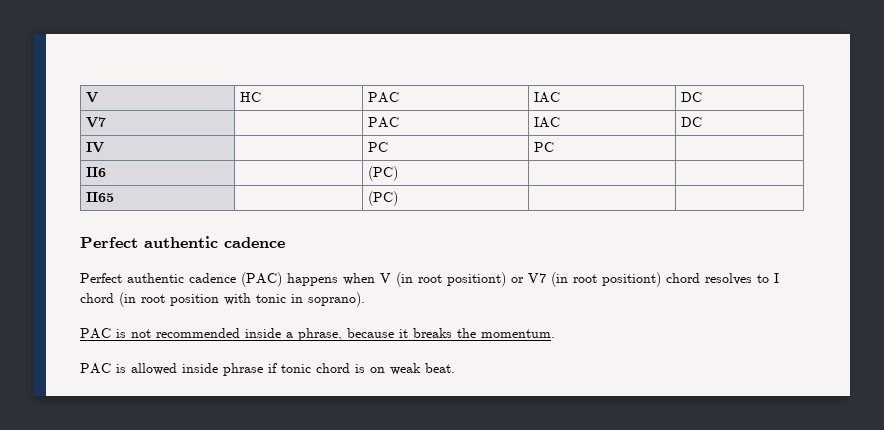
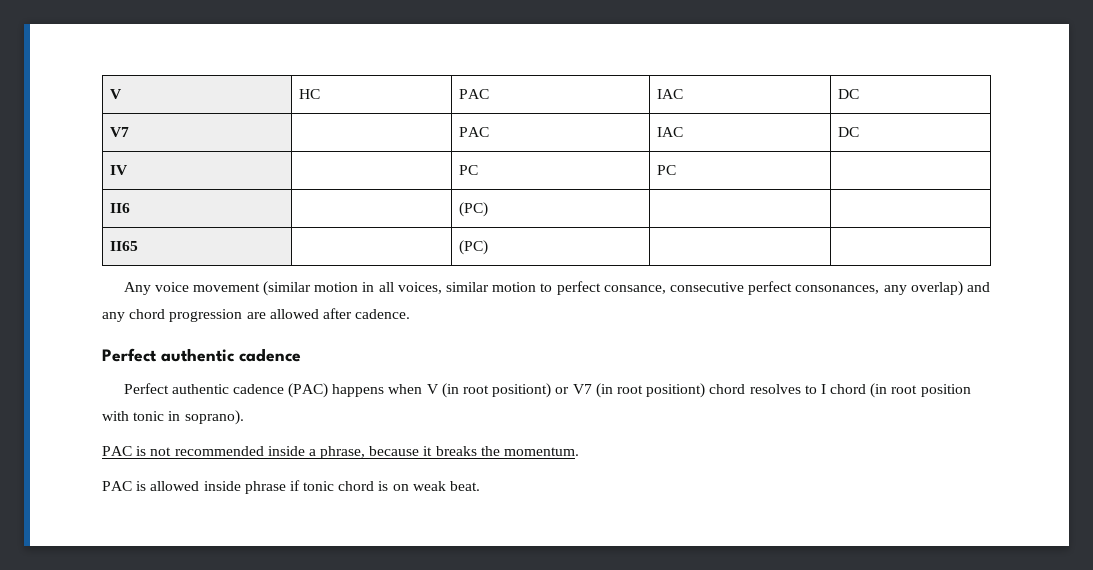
+ Any voice movement (similar motion in all voices, similar motion to perfect consance, consecutive perfect consonances, any overlap) and any chord progression are allowed after cadence.

